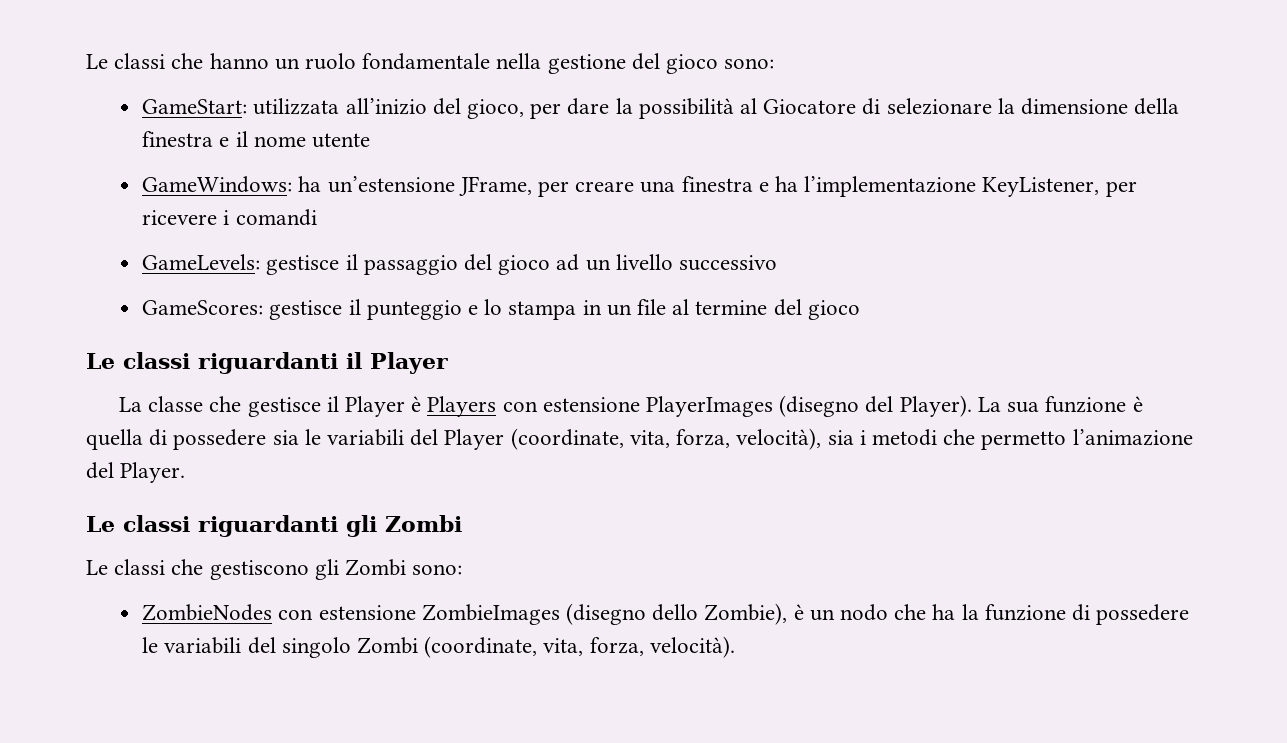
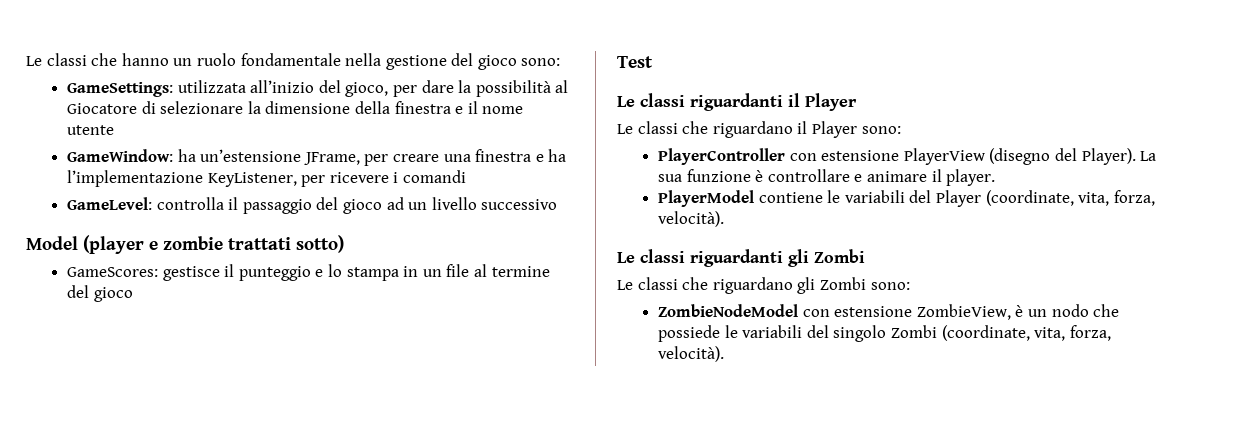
- GameStart: utilizzata all’inizio del gioco, per dare la possibilità al Giocatore di selezionare la dimensione della finestra e il nome utente
+ GameSettings: utilizzata all’inizio del gioco, per dare la possibilità al Giocatore di selezionare la dimensione della finestra e il nome utente
- GameWindows: ha un’estensione JFrame, per creare una finestra e ha l’implementazione KeyListener, per ricevere i comandi
+ GameWindow: ha un’estensione JFrame, per creare una finestra e ha l’implementazione KeyListener, per ricevere i comandi
- GameLevels: gestisce il passaggio del gioco ad un livello successivo
+ GameLevel: controlla il passaggio del gioco ad un livello successivo
+ Model (player e zombie trattati sotto)
+ Test
- La classe che gestisce il Player è Players con estensione PlayerImages (disegno del Player).
+ Le classi che riguardano il Player sono:
+ PlayerController con estensione PlayerView (disegno del Player).
- La sua funzione è quella di possedere sia le variabili del Player (coordinate, vita, forza, velocità), sia i metodi che permetto l’animazione del Player.
+ La sua funzione è controllare e animare il player.
+ PlayerModel contiene le variabili del Player (coordinate, vita, forza, velocità).
- Le classi che gestiscono gli Zombi sono:
+ Le classi che riguardano gli Zombi sono:
- ZombieNodes con estensione ZombieImages (disegno dello Zombie), è un nodo che ha la funzione di possedere le variabili del singolo Zombi (coordinate, vita, forza, velocità).
+ ZombieNodeModel con estensione ZombieView, è un nodo che possiede le variabili del singolo Zombi (coordinate, vita, forza, velocità).

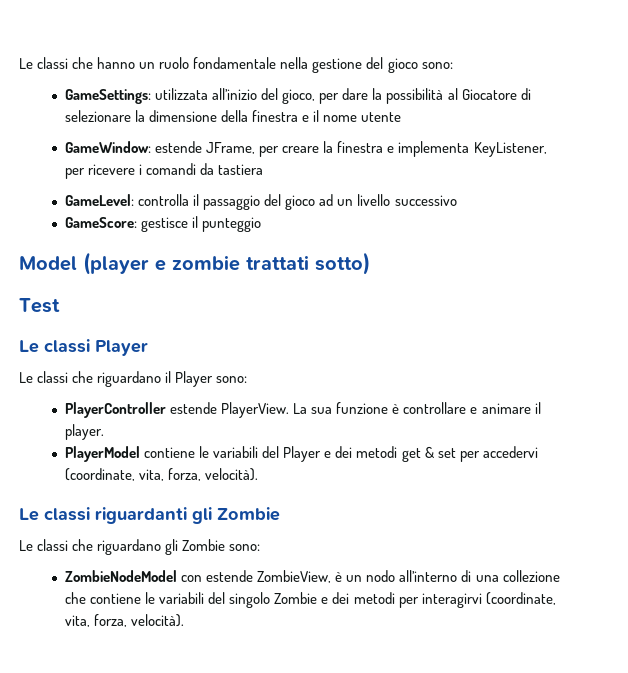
- GameWindow: ha un’estensione JFrame, per creare una finestra e ha l’implementazione KeyListener, per ricevere i comandi
+ GameWindow: estende JFrame, per creare la finestra e implementa KeyListener, per ricevere i comandi da tastiera
+ GameScore: gestisce il punteggio
- GameScores: gestisce il punteggio e lo stampa in un file al termine del gioco
- Le classi riguardanti il Player
+ Le classi Player
- PlayerController con estensione PlayerView (disegno del Player).
+ PlayerController estende PlayerView.
- PlayerModel contiene le variabili del Player (coordinate, vita, forza, velocità).
+ PlayerModel contiene le variabili del Player e dei metodi get & set per accedervi (coordinate, vita, forza, velocità).
- Le classi riguardanti gli Zombi
+ Le classi riguardanti gli Zombie
- Le classi che riguardano gli Zombi sono:
+ Le classi che riguardano gli Zombie sono:
- ZombieNodeModel con estensione ZombieView, è un nodo che possiede le variabili del singolo Zombi (coordinate, vita, forza, velocità).
+ ZombieNodeModel con estende ZombieView, è un nodo all’interno di una collezione che contiene le variabili del singolo Zombie e dei metodi per interagirvi (coordinate, vita, forza, velocità).

